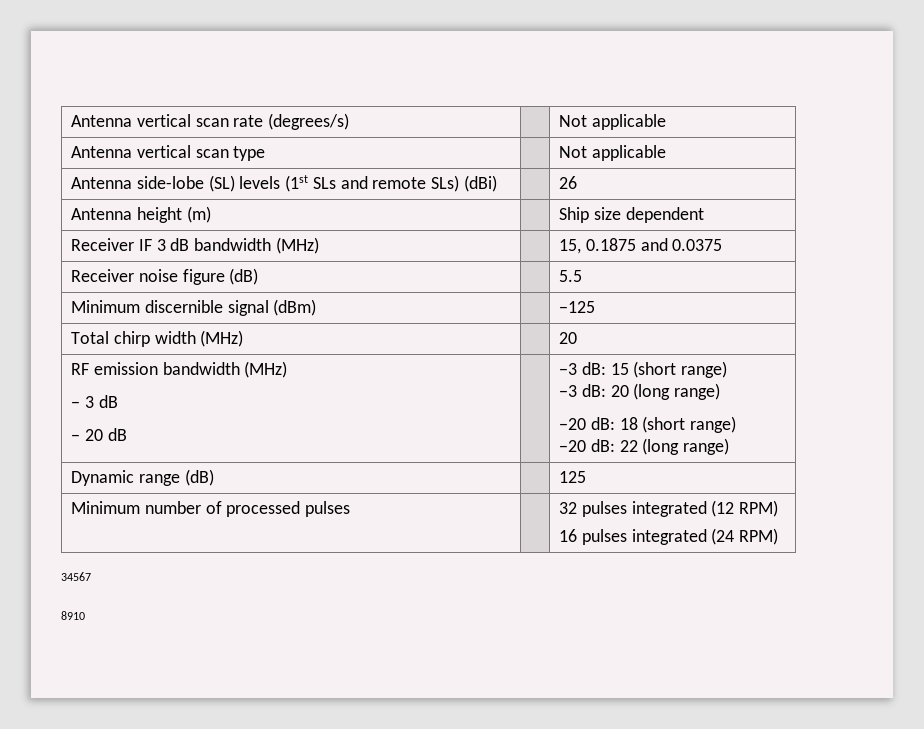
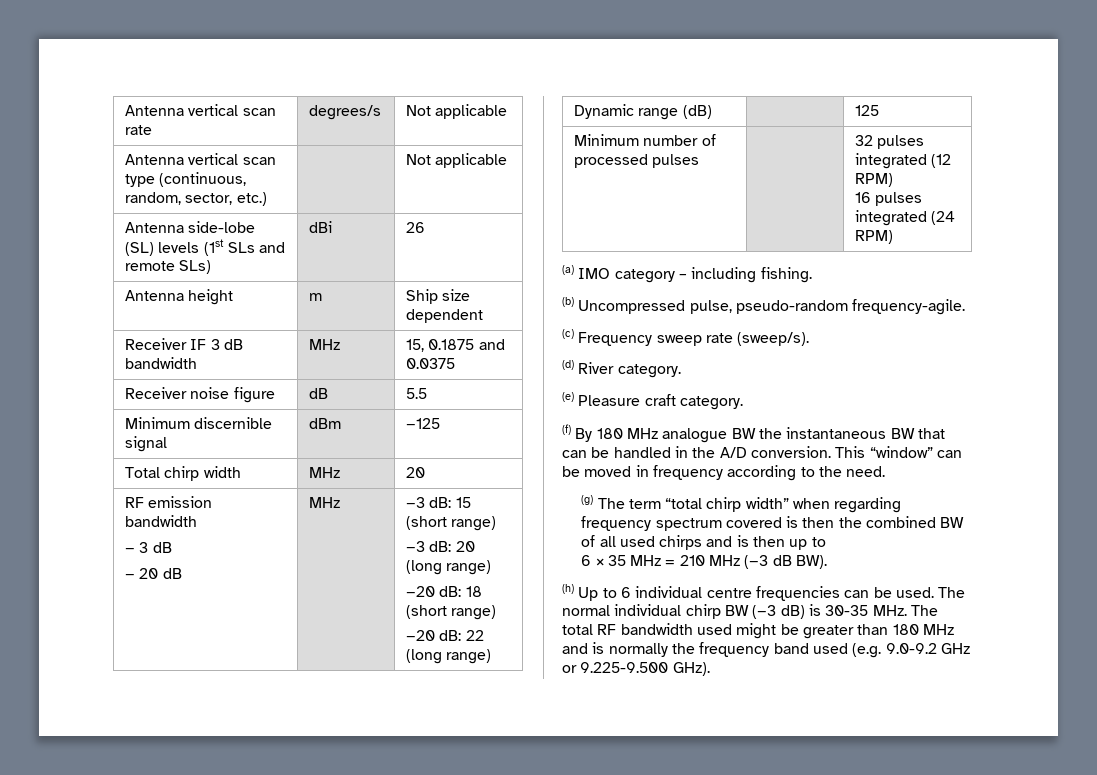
- Antenna vertical scan rate (degrees/s) | | Not applicable
+ Antenna vertical scan rate | degrees/s | Not applicable
- Antenna vertical scan type | | Not applicable
+ Antenna vertical scan type (continuous, random, sector, etc.) | | Not applicable
- Antenna side-lobe (SL) levels (1st SLs and remote SLs) (dBi) | | 26
+ Antenna side-lobe (SL) levels (1st SLs and remote SLs) | dBi | 26
- Antenna height (m) | | Ship size dependent
+ Antenna height | m | Ship size dependent
- Receiver IF 3 dB bandwidth (MHz) | | 15, 0.1875 and 0.0375
+ Receiver IF 3 dB bandwidth | MHz | 15, 0.1875 and 0.0375
- Receiver noise figure (dB) | | 5.5
+ Receiver noise figure | dB | 5.5
- Minimum discernible signal (dBm) | | −125
+ Minimum discernible signal | dBm | −125
- Total chirp width (MHz) | | 20
+ Total chirp width | MHz | 20
- RF emission bandwidth (MHz)
+ RF emission bandwidth
  − 3 dB
- − 20 dB | | −3 dB: 15 (short range)
+ − 20 dB | MHz | −3 dB: 15 (short range)
- 34567
- 8910
+ (a) IMO category – including fishing.
+ (b) Uncompressed pulse, pseudo-random frequency-agile.
+ (c) Frequency sweep rate (sweep/s).
+ (d) River category.
+ (e) Pleasure craft category.
+ (f) By 180 MHz analogue BW the instantaneous BW that can be handled in the A/D conversion. This “window” can be moved in frequency according to the need.
+ (g) The term “total chirp width” when regarding frequency spectrum covered is then the combined BW of all used chirps and is then up to
+ 6 × 35 MHz = 210 MHz (−3 dB BW).
+ (h) Up to 6 individual centre frequencies can be used. The normal individual chirp BW (−3 dB) is 30-35 MHz. The total RF bandwidth used might be greater than 180 MHz and is normally the frequency band used (e.g. 9.0-9.2 GHz or 9.225-9.500 GHz).

